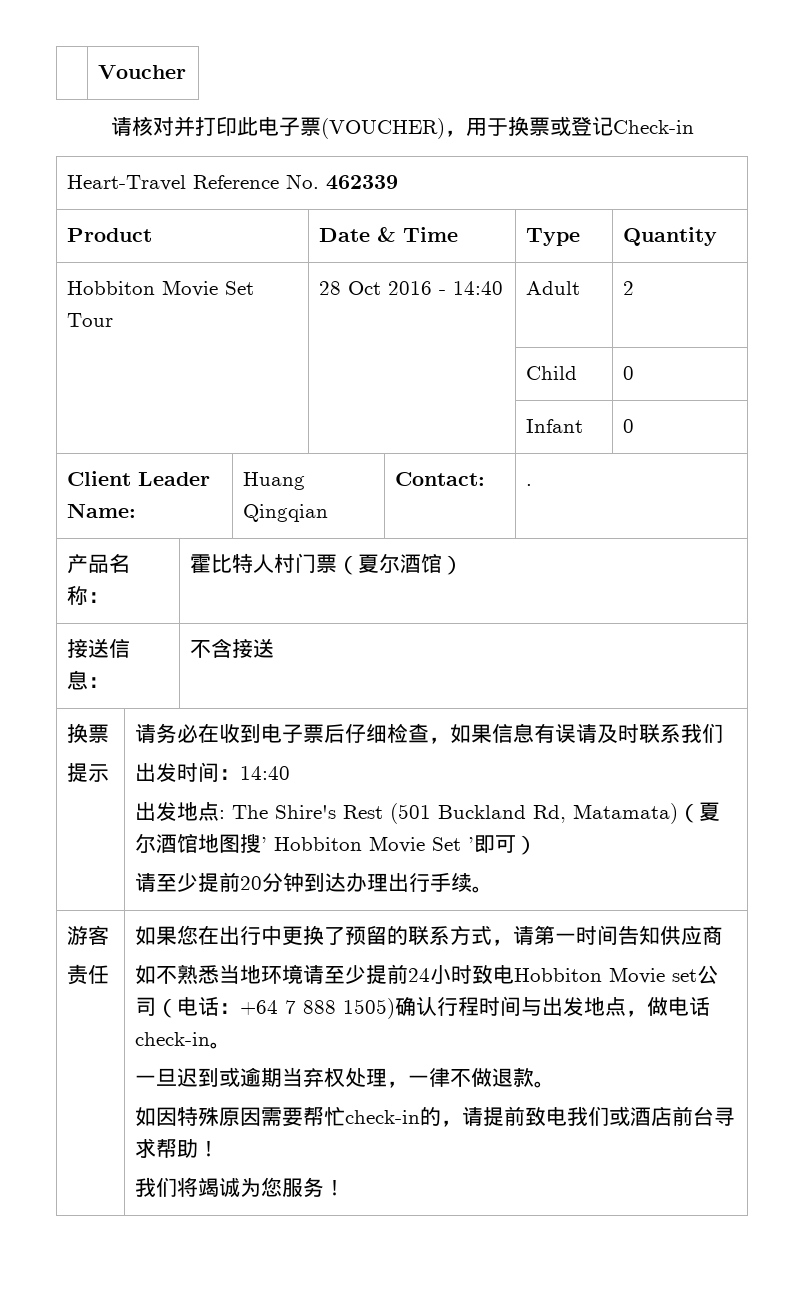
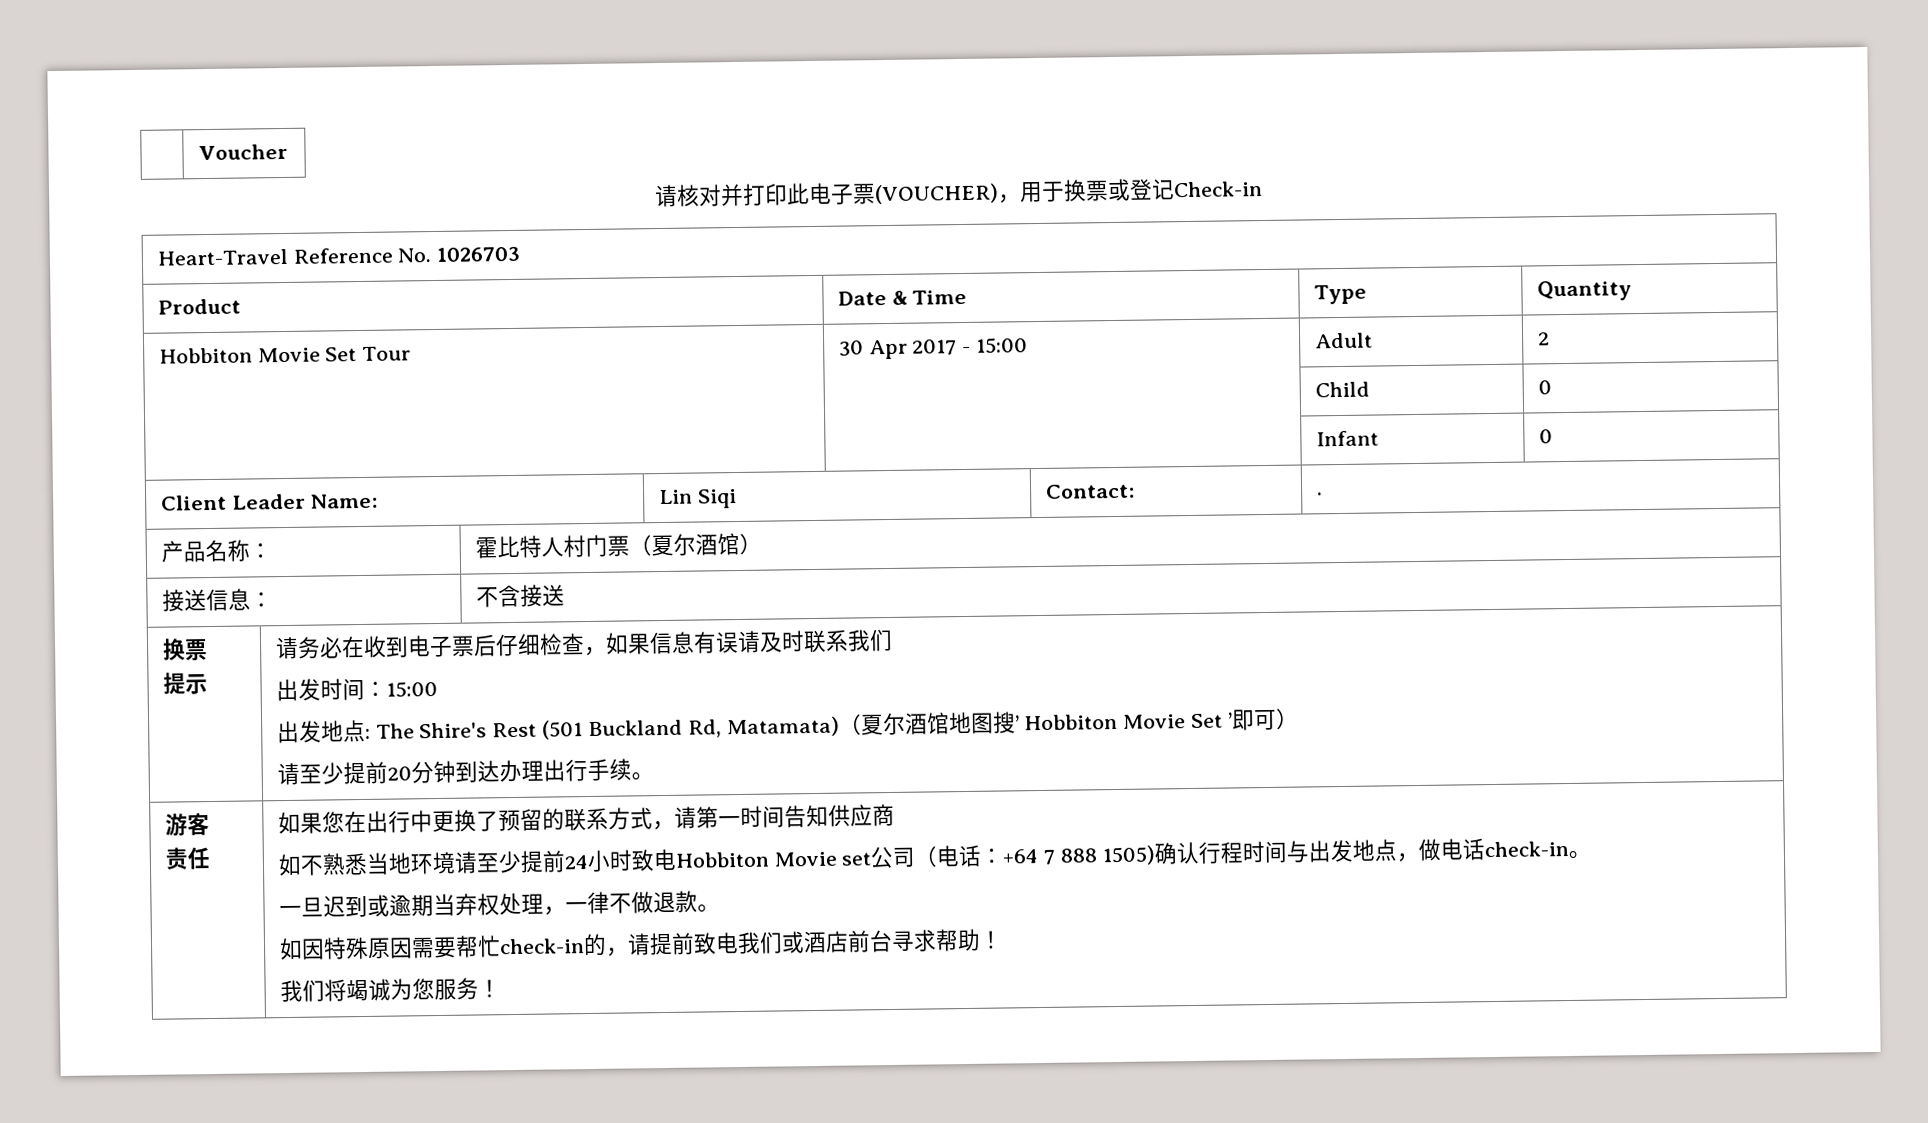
- Heart-Travel Reference No. 462339
+ Heart-Travel Reference No. 1026703
- Hobbiton Movie Set Tour | 28 Oct 2016 - 14:40 | Adult | 2
+ Hobbiton Movie Set Tour | 30 Apr 2017 - 15:00 | Adult | 2
- Client Leader Name: | Huang Qingqian | Contact: | .
+ Client Leader Name: | Lin Siqi | Contact: | .
- 出发时间：14:40
+ 出发时间：15:00

